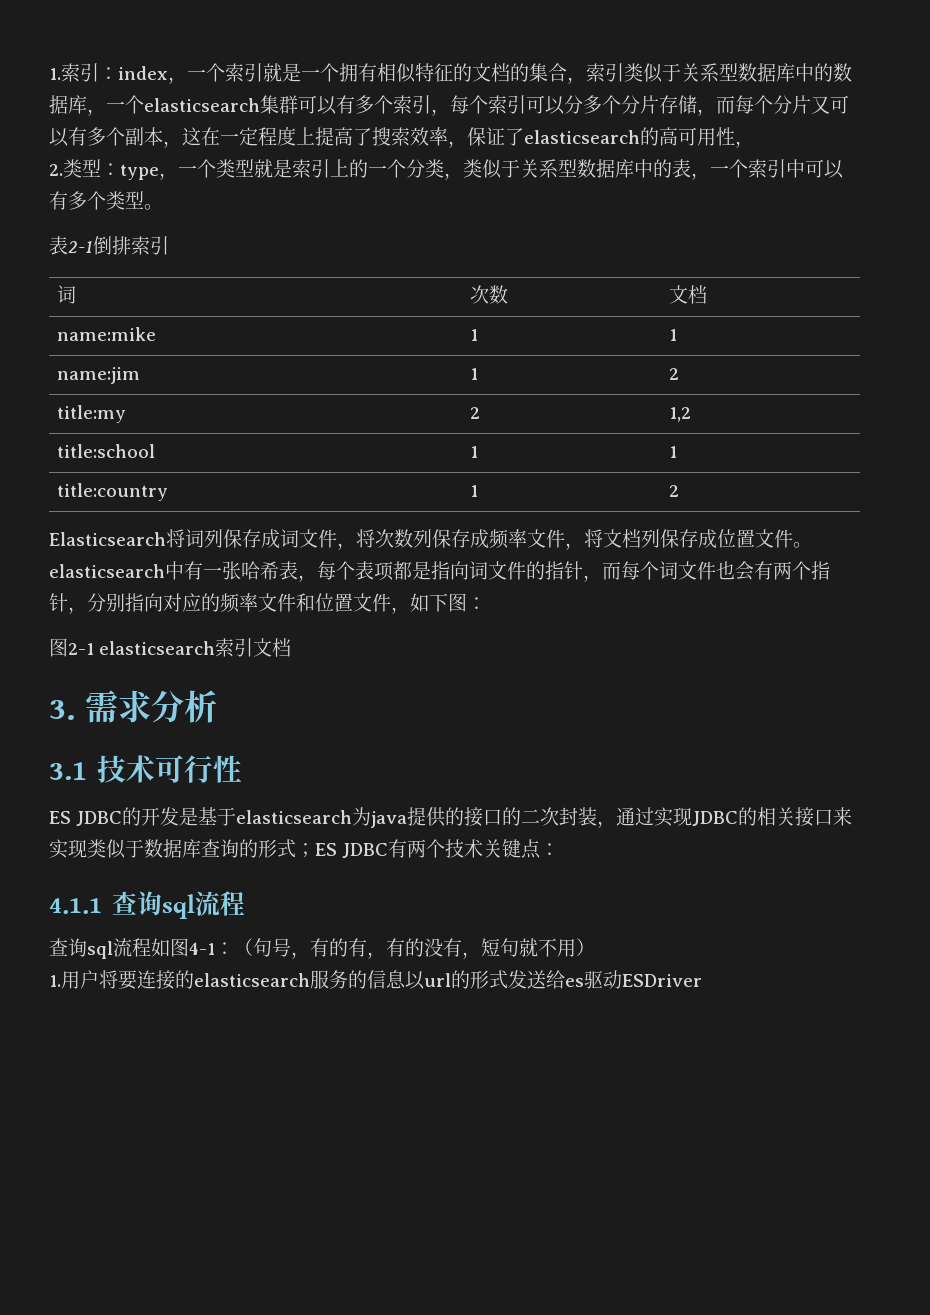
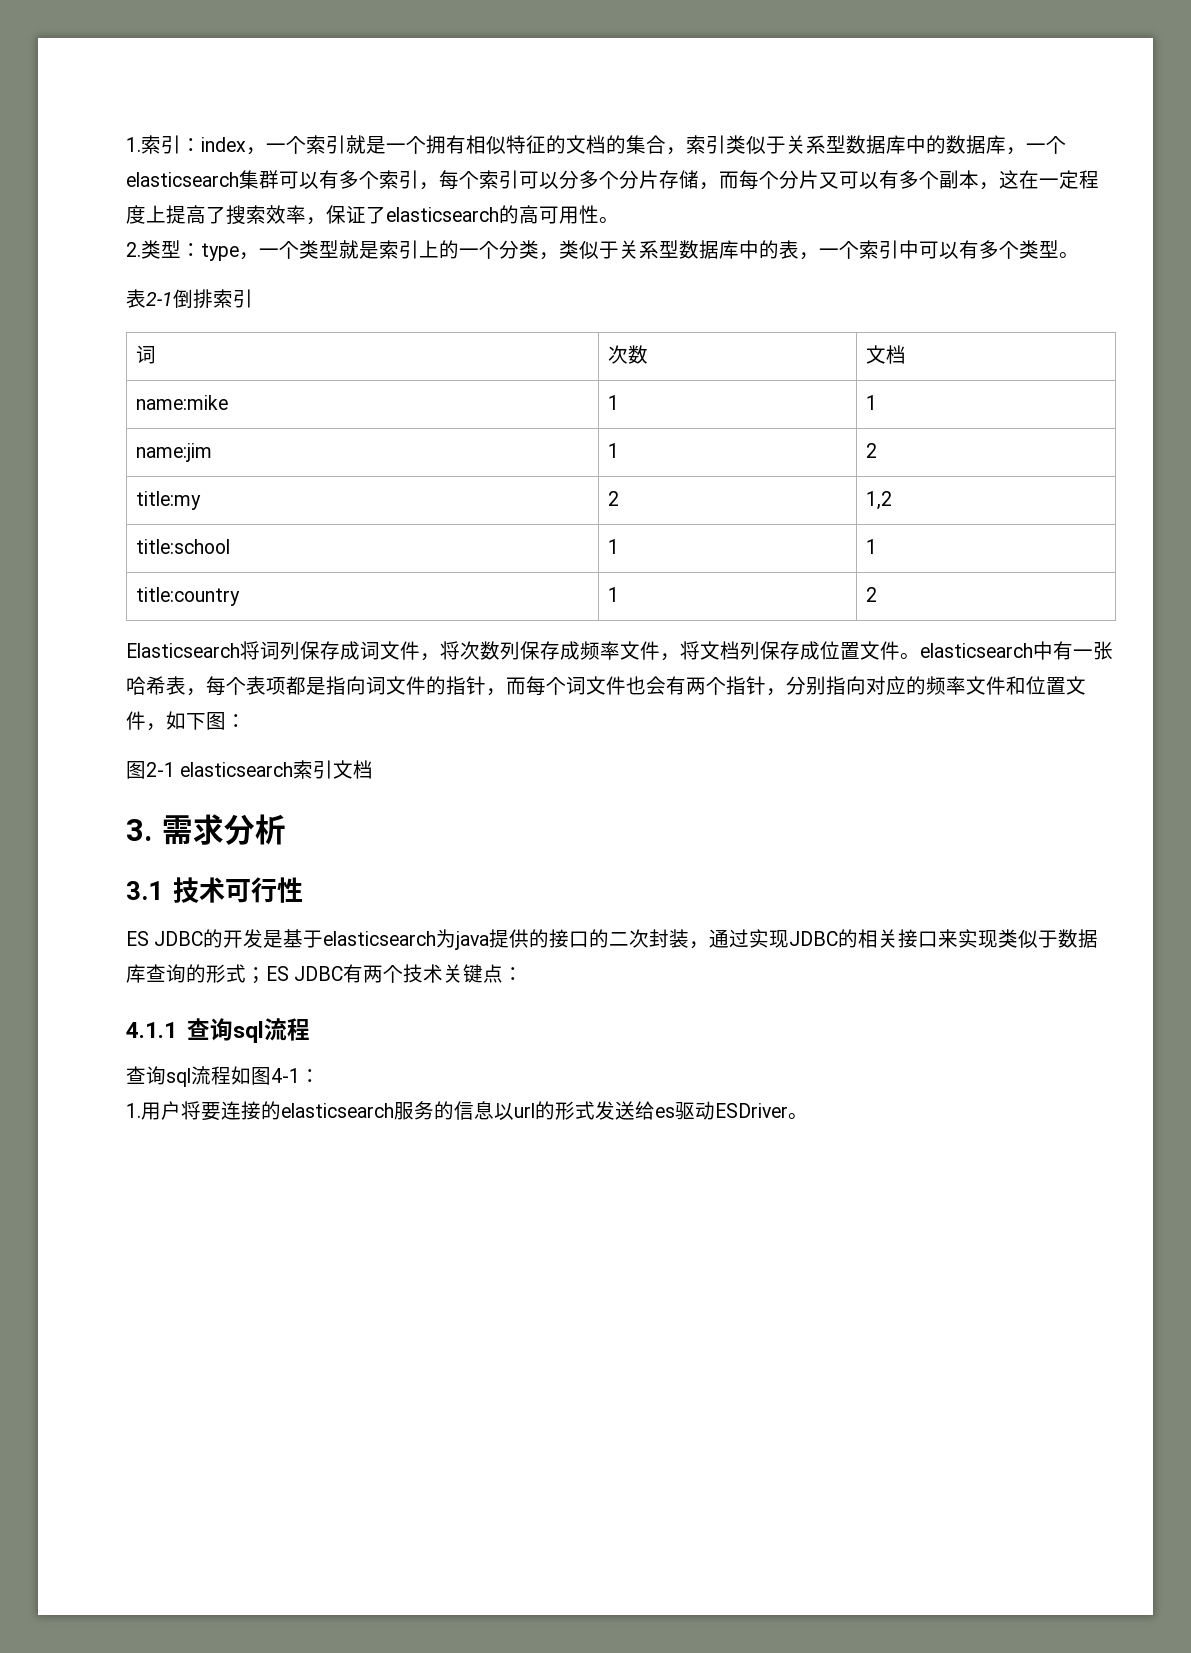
- 1.索引：index，一个索引就是一个拥有相似特征的文档的集合，索引类似于关系型数据库中的数据库，一个elasticsearch集群可以有多个索引，每个索引可以分多个分片存储，而每个分片又可以有多个副本，这在一定程度上提高了搜索效率，保证了elasticsearch的高可用性，
+ 1.索引：index，一个索引就是一个拥有相似特征的文档的集合，索引类似于关系型数据库中的数据库，一个elasticsearch集群可以有多个索引，每个索引可以分多个分片存储，而每个分片又可以有多个副本，这在一定程度上提高了搜索效率，保证了elasticsearch的高可用性。
- 查询sql流程如图4-1：（句号，有的有，有的没有，短句就不用）
+ 查询sql流程如图4-1：
- 1.用户将要连接的elasticsearch服务的信息以url的形式发送给es驱动ESDriver
+ 1.用户将要连接的elasticsearch服务的信息以url的形式发送给es驱动ESDriver。

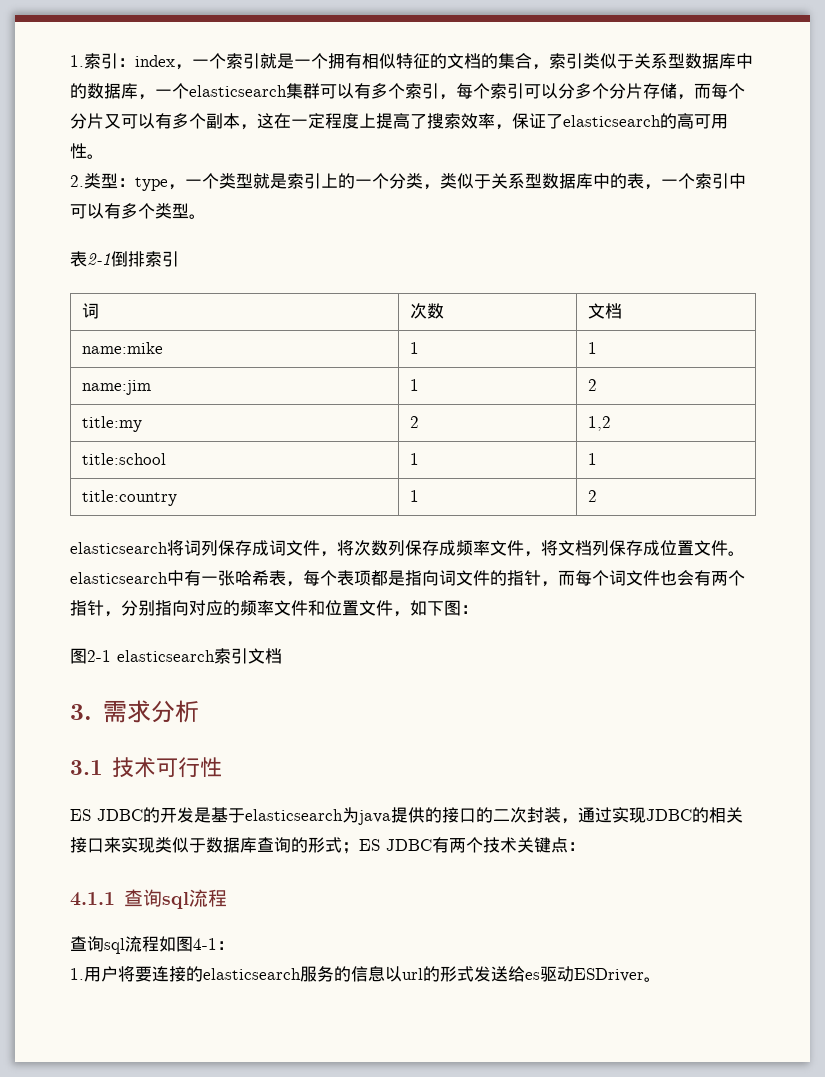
- Elasticsearch将词列保存成词文件，将次数列保存成频率文件，将文档列保存成位置文件。elasticsearch中有一张哈希表，每个表项都是指向词文件的指针，而每个词文件也会有两个指针，分别指向对应的频率文件和位置文件，如下图：
+ elasticsearch将词列保存成词文件，将次数列保存成频率文件，将文档列保存成位置文件。elasticsearch中有一张哈希表，每个表项都是指向词文件的指针，而每个词文件也会有两个指针，分别指向对应的频率文件和位置文件，如下图：

